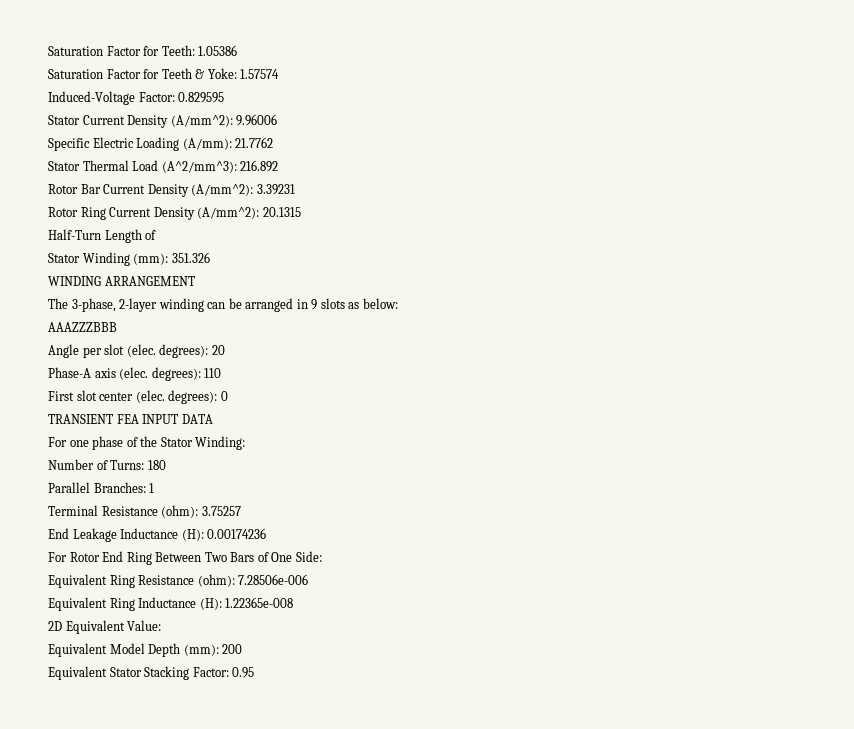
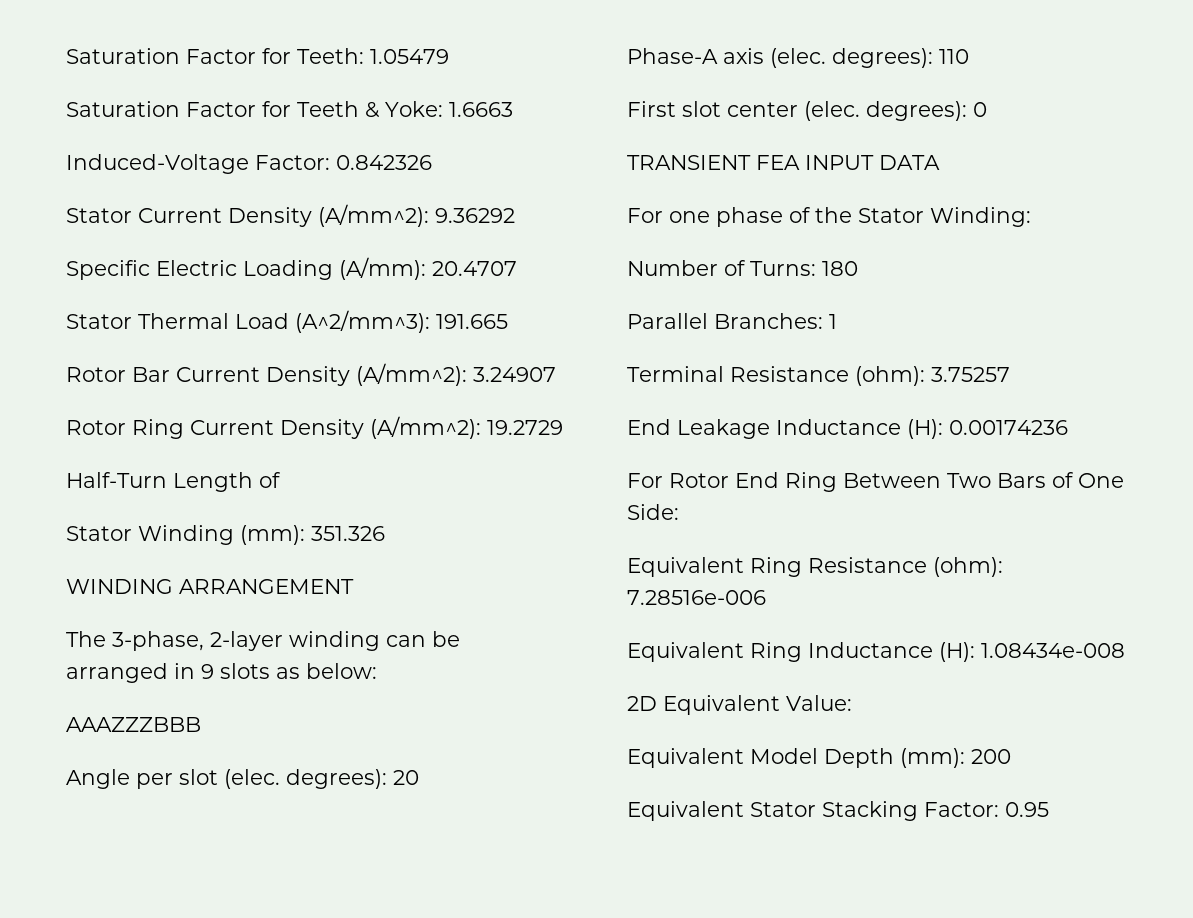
- Saturation Factor for Teeth: 1.05386
+ Saturation Factor for Teeth: 1.05479
- Saturation Factor for Teeth & Yoke: 1.57574
+ Saturation Factor for Teeth & Yoke: 1.6663
- Induced-Voltage Factor: 0.829595
+ Induced-Voltage Factor: 0.842326
- Stator Current Density (A/mm^2): 9.96006
+ Stator Current Density (A/mm^2): 9.36292
- Specific Electric Loading (A/mm): 21.7762
+ Specific Electric Loading (A/mm): 20.4707
- Stator Thermal Load (A^2/mm^3): 216.892
+ Stator Thermal Load (A^2/mm^3): 191.665
- Rotor Bar Current Density (A/mm^2): 3.39231
+ Rotor Bar Current Density (A/mm^2): 3.24907
- Rotor Ring Current Density (A/mm^2): 20.1315
+ Rotor Ring Current Density (A/mm^2): 19.2729
- Equivalent Ring Resistance (ohm): 7.28506e-006
+ Equivalent Ring Resistance (ohm): 7.28516e-006
- Equivalent Ring Inductance (H): 1.22365e-008
+ Equivalent Ring Inductance (H): 1.08434e-008

